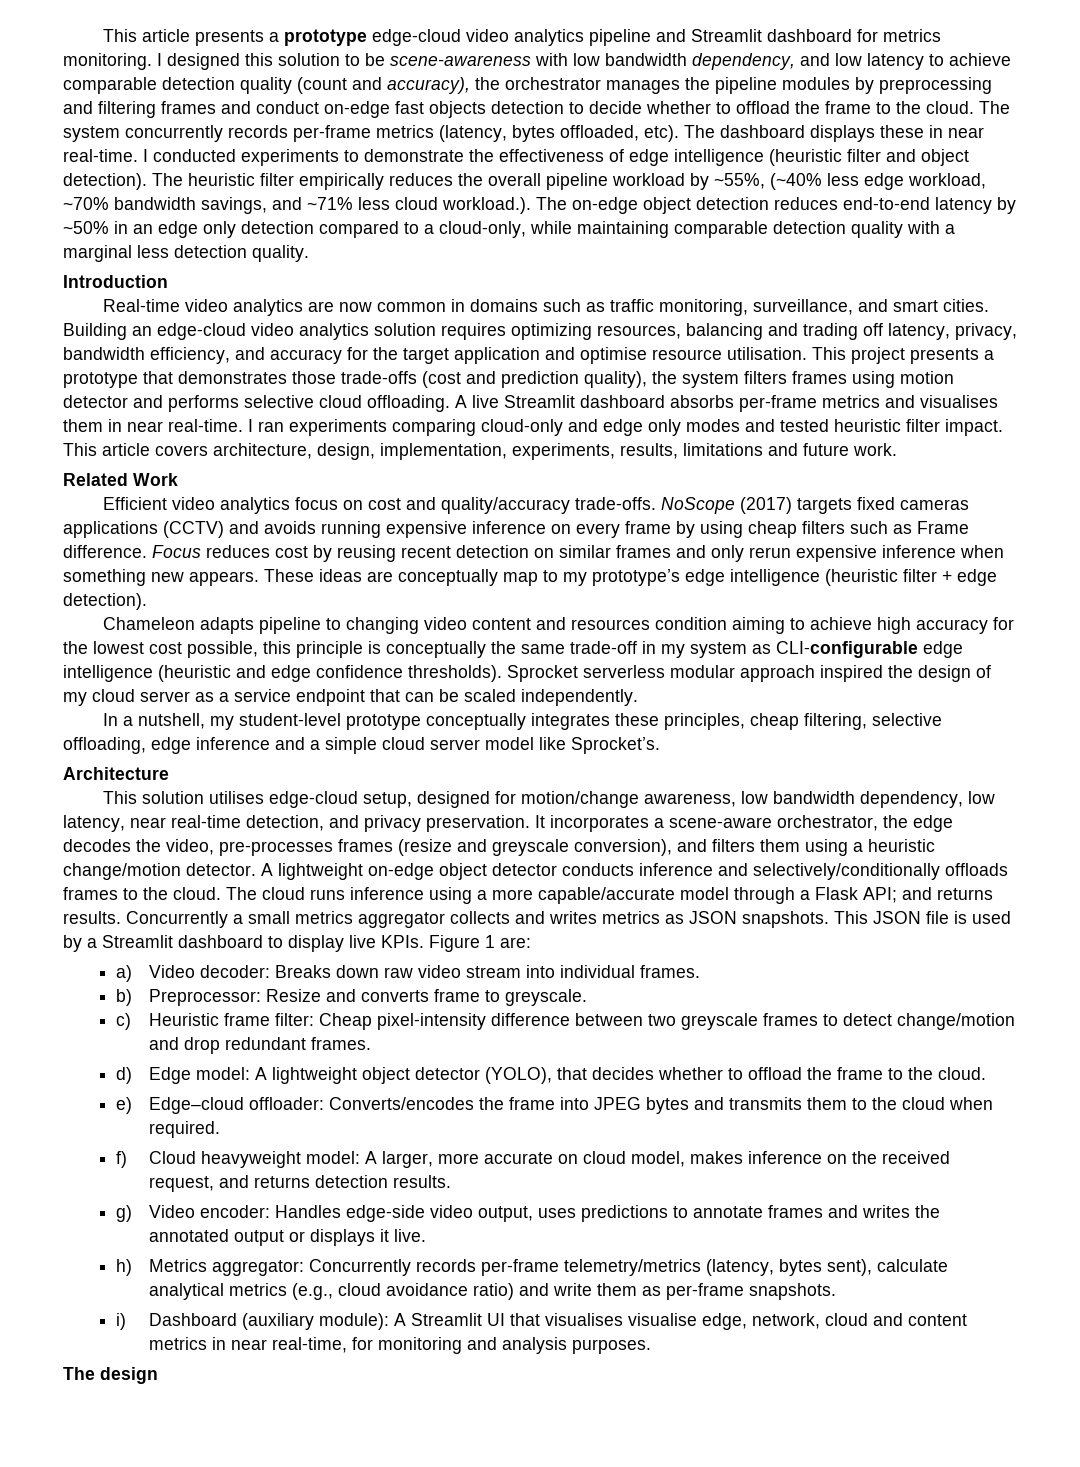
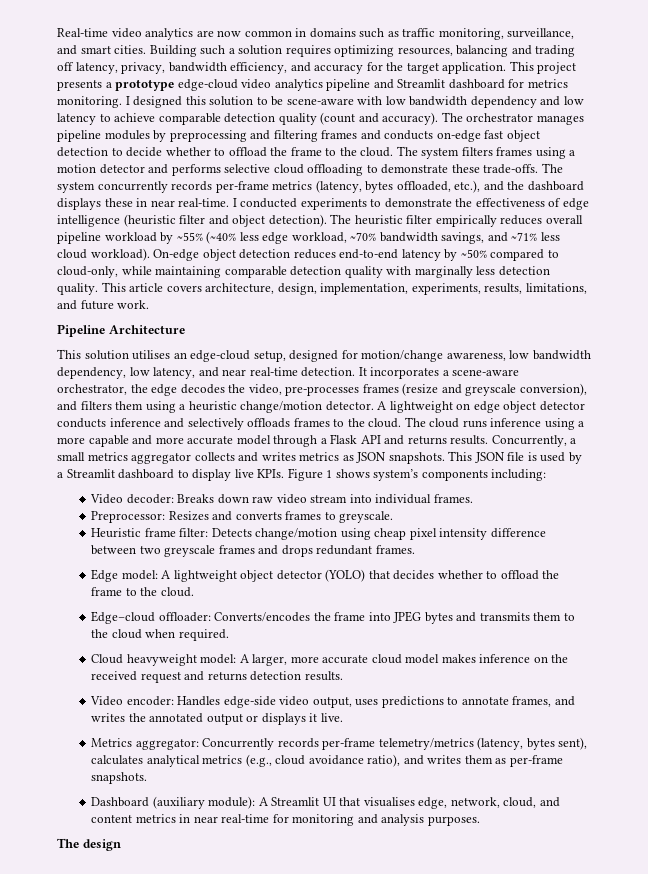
- This article presents a prototype edge-cloud video analytics pipeline and Streamlit dashboard for metrics monitoring.
+ Real-time video analytics are now common in domains such as traffic monitoring, surveillance, and smart cities. Building such a solution requires optimizing resources, balancing and trading off latency, privacy, bandwidth efficiency, and accuracy for the target application. This project presents a prototype edge-cloud video analytics pipeline and Streamlit dashboard for metrics monitoring.
- I designed this solution to be scene-awareness with low bandwidth dependency, and low latency to achieve comparable detection quality (count and accuracy), the orchestrator manages the pipeline modules by preprocessing and filtering frames and conduct on-edge fast objects detection to decide whether to offload the frame to the cloud.
+ I designed this solution to be scene-aware with low bandwidth dependency and low latency to achieve comparable detection quality (count and accuracy). The orchestrator manages pipeline modules by preprocessing and filtering frames and conducts on-edge fast object detection to decide whether to offload the frame to the cloud.
- The system concurrently records per-frame metrics (latency, bytes offloaded, etc). The dashboard displays these in near real-time.
+ The system filters frames using a motion detector and performs selective cloud offloading to demonstrate these trade-offs. The system concurrently records per-frame metrics (latency, bytes offloaded, etc.), and the dashboard displays these in near real-time.
- The heuristic filter empirically reduces the overall pipeline workload by ~55%, (~40% less edge workload, ~70% bandwidth savings, and ~71% less cloud workload.). The on-edge object detection reduces end-to-end latency by ~50% in an edge only detection compared to a cloud-only, while maintaining comparable detection quality with a marginal less detection quality.
- Introduction
- Real-time video analytics are now common in domains such as traffic monitoring, surveillance, and smart cities. Building an edge-cloud video analytics solution requires optimizing resources, balancing and trading off latency, privacy, bandwidth efficiency, and accuracy for the target application and optimise resource utilisation. This project presents a prototype that demonstrates those trade-offs (cost and prediction quality), the system filters frames using motion detector and performs selective cloud offloading. A live Streamlit dashboard absorbs per-frame metrics and visualises them in near real-time. I ran experiments comparing cloud-only and edge only modes and tested heuristic filter impact.
+ The heuristic filter empirically reduces overall pipeline workload by ~55% (~40% less edge workload, ~70% bandwidth savings, and ~71% less cloud workload). On-edge object detection reduces end-to-end latency by ~50% compared to cloud-only, while maintaining comparable detection quality with marginally less detection quality.
- This article covers architecture, design, implementation, experiments, results, limitations and future work.
+ This article covers architecture, design, implementation, experiments, results, limitations, and future work.
- Related Work
- Efficient video analytics focus on cost and quality/accuracy trade-offs. NoScope (2017) targets fixed cameras applications (CCTV) and avoids running expensive inference on every frame by using cheap filters such as Frame difference. Focus reduces cost by reusing recent detection on similar frames and only rerun expensive inference when something new appears. These ideas are conceptually map to my prototype’s edge intelligence (heuristic filter + edge detection).
- Chameleon adapts pipeline to changing video content and resources condition aiming to achieve high accuracy for the lowest cost possible, this principle is conceptually the same trade-off in my system as CLI-configurable edge intelligence (heuristic and edge confidence thresholds). Sprocket serverless modular approach inspired the design of my cloud server as a service endpoint that can be scaled independently.
- In a nutshell, my student-level prototype conceptually integrates these principles, cheap filtering, selective offloading, edge inference and a simple cloud server model like Sprocket’s.
- Architecture
+ Pipeline Architecture
- This solution utilises edge-cloud setup, designed for motion/change awareness, low bandwidth dependency, low latency, near real-time detection, and privacy preservation.
+ This solution utilises an edge-cloud setup, designed for motion/change awareness, low bandwidth dependency, low latency, and near real-time detection.
- A lightweight on-edge object detector conducts inference and selectively/conditionally offloads frames to the cloud.
+ A lightweight on edge object detector conducts inference and selectively offloads frames to the cloud.
- The cloud runs inference using a more capable/accurate model through a Flask API; and returns results.
+ The cloud runs inference using a more capable and more accurate model through a Flask API and returns results.
- Concurrently a small metrics aggregator collects and writes metrics as JSON snapshots.
+ Concurrently, a small metrics aggregator collects and writes metrics as JSON snapshots.
- Figure 1 are:
- a) Video decoder: Breaks down raw video stream into individual frames.
+ Figure 1 shows system’s components including:
+ Video decoder: Breaks down raw video stream into individual frames.
- b) Preprocessor: Resize and converts frame to greyscale.
+ Preprocessor: Resizes and converts frames to greyscale.
- c) Heuristic frame filter: Cheap pixel-intensity difference between two greyscale frames to detect change/motion and drop redundant frames.
+ Heuristic frame filter: Detects change/motion using cheap pixel intensity difference between two greyscale frames and drops redundant frames.
- d) Edge model: A lightweight object detector (YOLO), that decides whether to offload the frame to the cloud.
+ Edge model: A lightweight object detector (YOLO) that decides whether to offload the frame to the cloud.
- e) Edge–cloud offloader: Converts/encodes the frame into JPEG bytes and transmits them to the cloud when required.
+ Edge–cloud offloader: Converts/encodes the frame into JPEG bytes and transmits them to the cloud when required.
- f) Cloud heavyweight model: A larger, more accurate on cloud model, makes inference on the received request, and returns detection results.
+ Cloud heavyweight model: A larger, more accurate cloud model makes inference on the received request and returns detection results.
- g) Video encoder: Handles edge-side video output, uses predictions to annotate frames and writes the annotated output or displays it live.
+ Video encoder: Handles edge-side video output, uses predictions to annotate frames, and writes the annotated output or displays it live.
- h) Metrics aggregator: Concurrently records per-frame telemetry/metrics (latency, bytes sent), calculate analytical metrics (e.g., cloud avoidance ratio) and write them as per-frame snapshots.
+ Metrics aggregator: Concurrently records per-frame telemetry/metrics (latency, bytes sent), calculates analytical metrics (e.g., cloud avoidance ratio), and writes them as per-frame snapshots.
- i) Dashboard (auxiliary module): A Streamlit UI that visualises visualise edge, network, cloud and content metrics in near real-time, for monitoring and analysis purposes.
+ Dashboard (auxiliary module): A Streamlit UI that visualises edge, network, cloud, and content metrics in near real-time for monitoring and analysis purposes.

